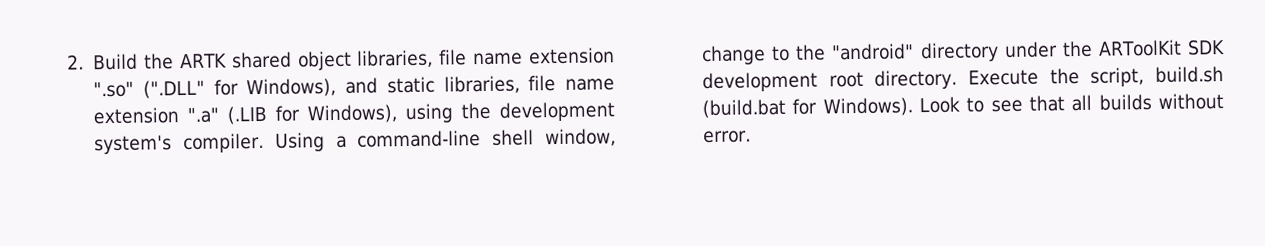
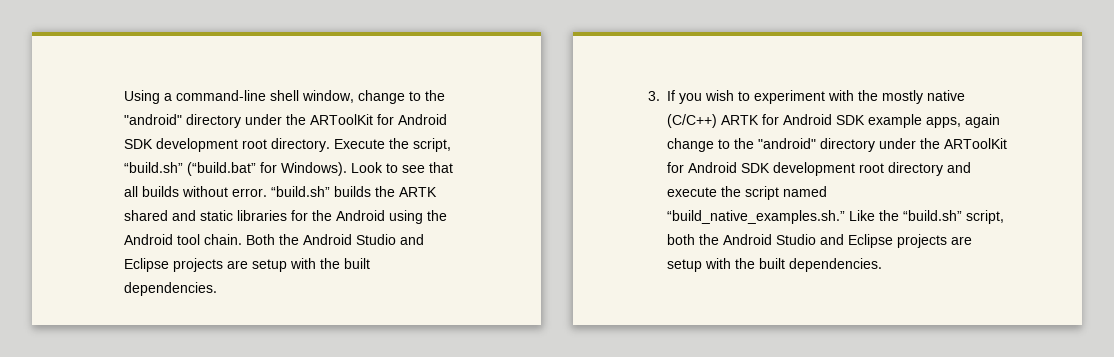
- 2. Build the ARTK shared object libraries, file name extension ".so" (".DLL" for Windows), and static libraries, file name extension ".a" (.LIB for Windows), using the development system's compiler. Using a command-line shell window, change to the "android" directory under the ARToolKit SDK development root directory.
+ Using a command-line shell window, change to the "android" directory under the ARToolKit for Android SDK development root directory.
- Execute the script, build.sh (build.bat for Windows).
+ Execute the script, “build.sh” (“build.bat” for Windows).
+ “build.sh” builds the ARTK shared and static libraries for the Android using the Android tool chain. Both the Android Studio and Eclipse projects are setup with the built dependencies.
+ 3. If you wish to experiment with the mostly native (C/C++) ARTK for Android SDK example apps, again change to the "android" directory under the ARToolKit for Android SDK development root directory and execute the script named “build_native_examples.sh.” Like the “build.sh” script, both the Android Studio and Eclipse projects are setup with the built dependencies.

